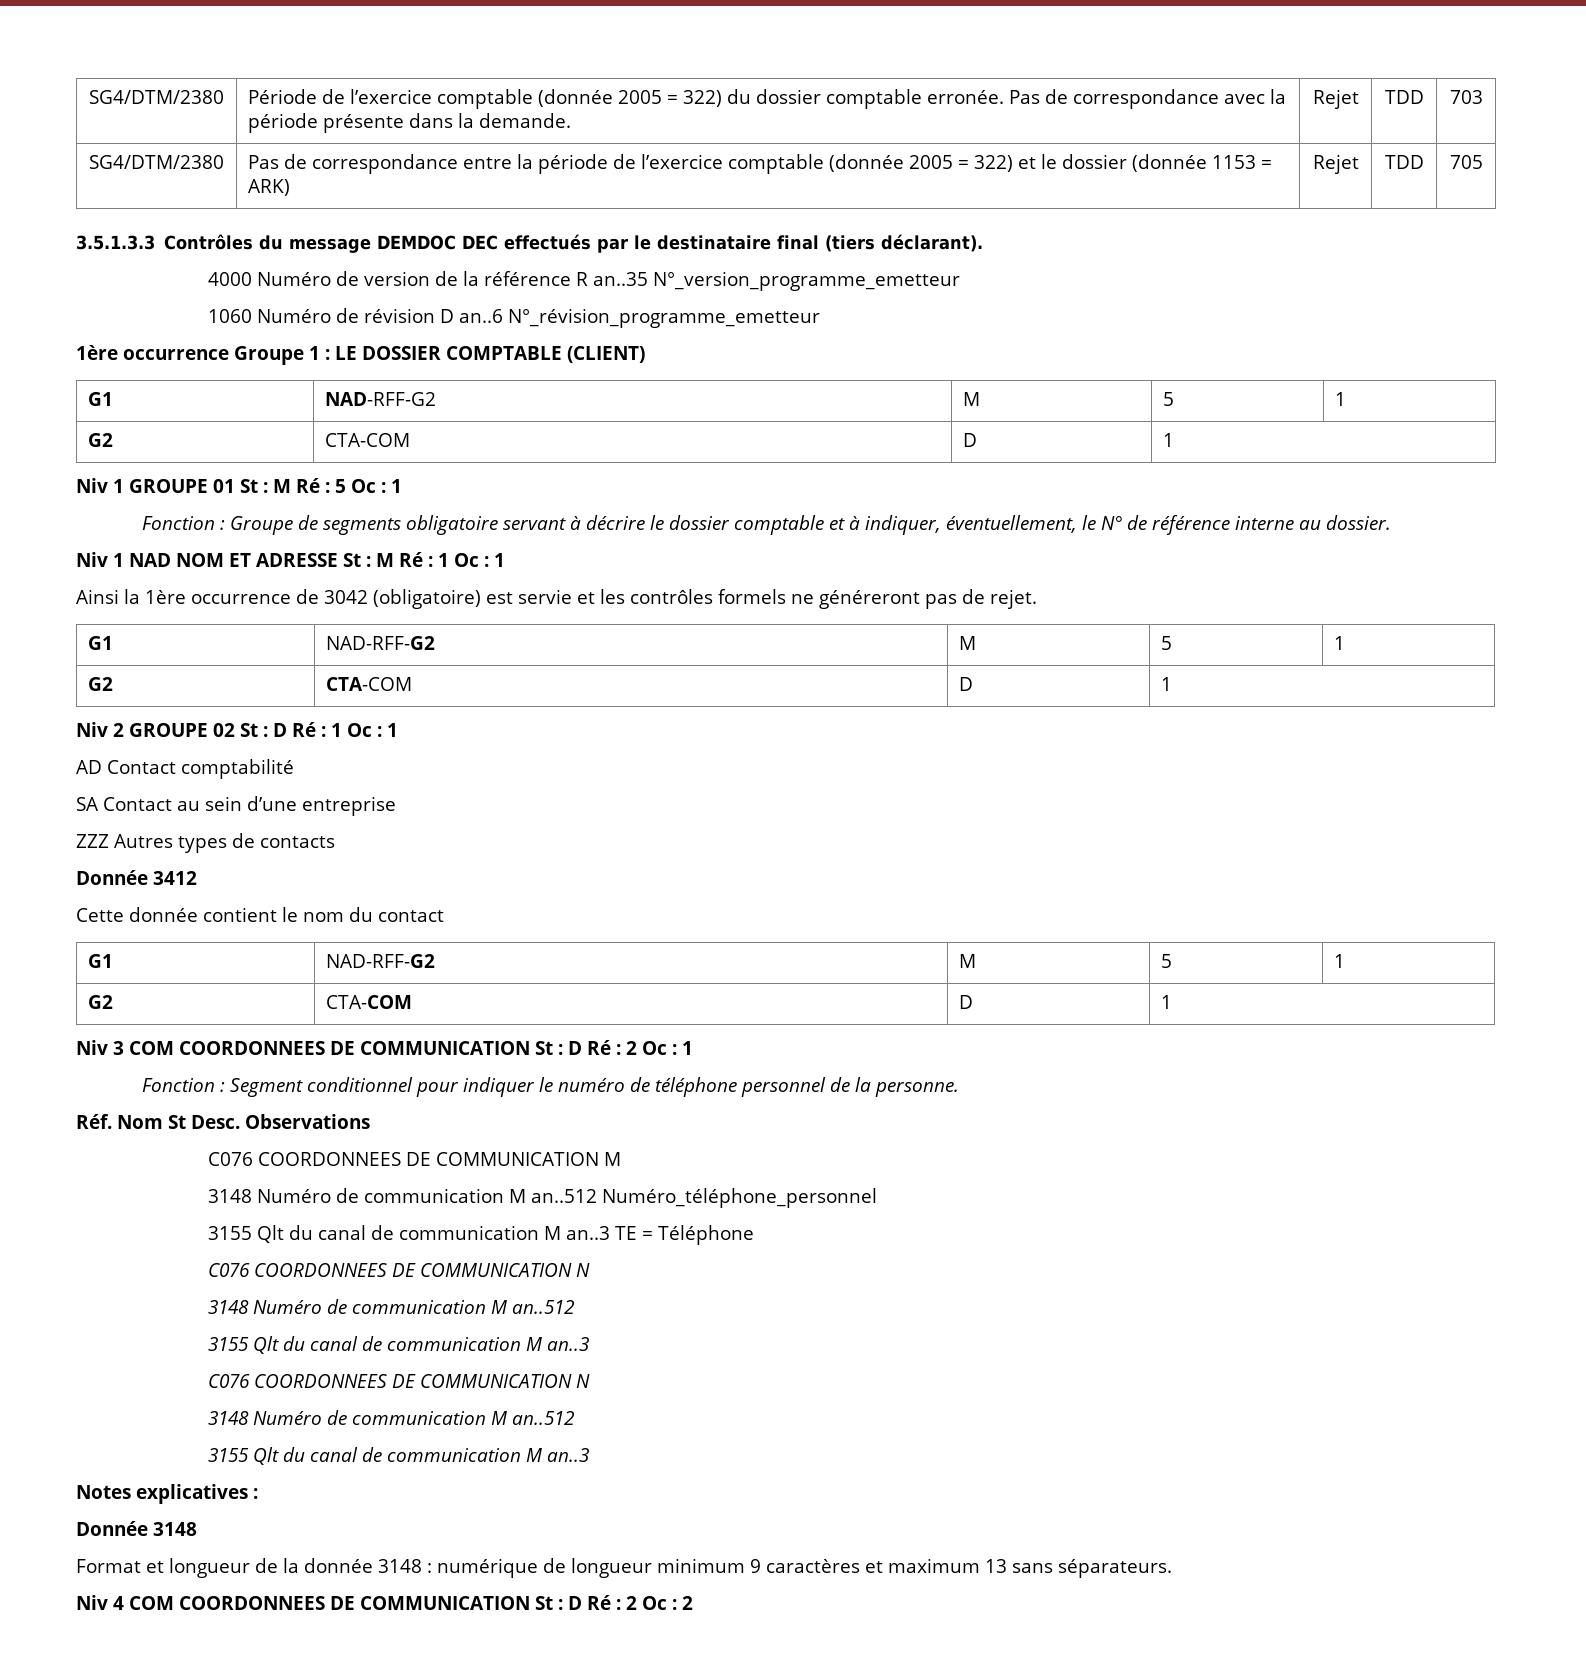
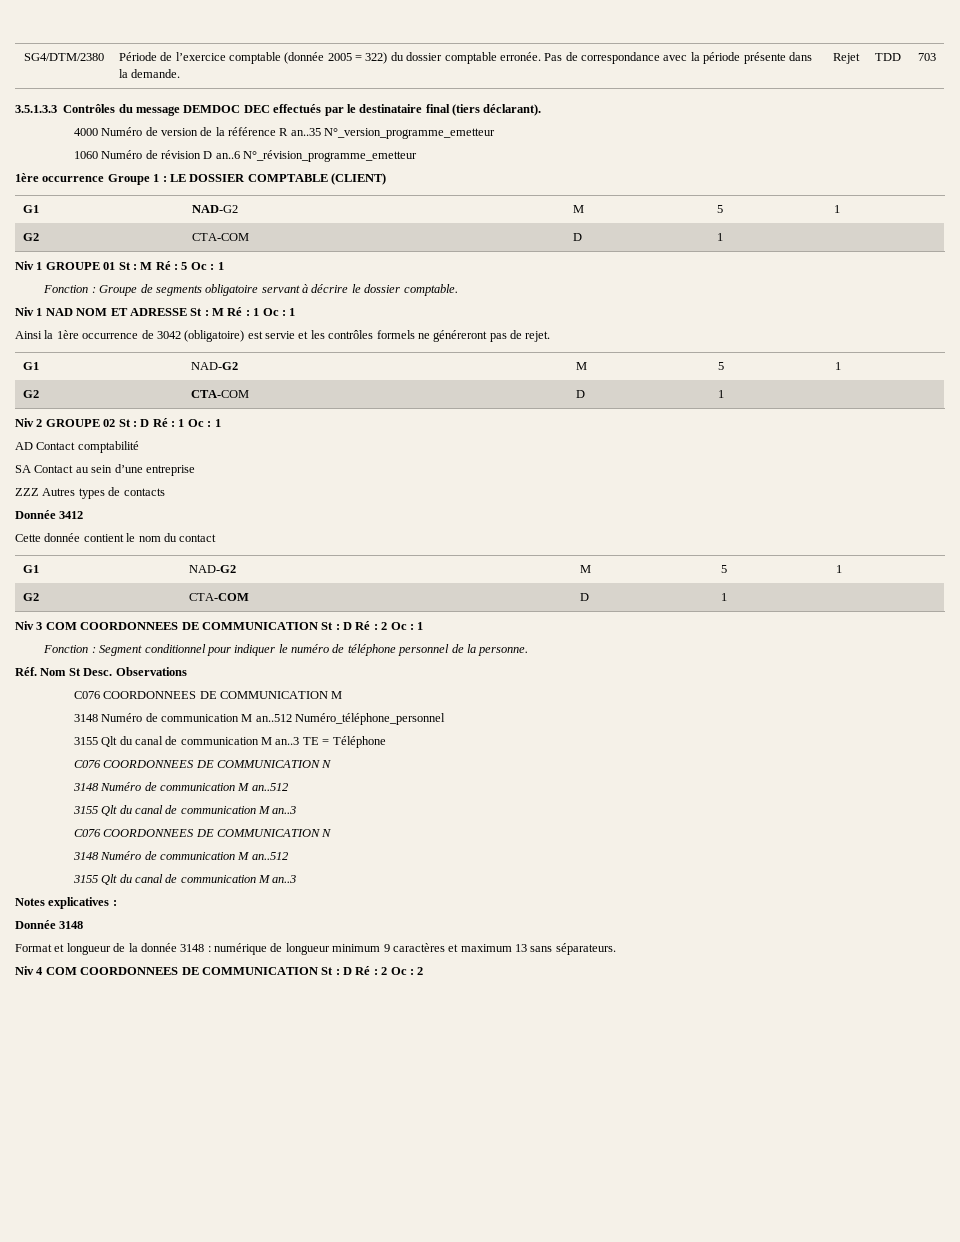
- SG4/DTM/2380 | Pas de correspondance entre la période de l’exercice comptable (donnée 2005 = 322) et le dossier (donnée 1153 = ARK) | Rejet | TDD | 705
  1ère occurrence Groupe 1 : LE DOSSIER COMPTABLE (CLIENT)
- G1 | NAD-RFF-G2 | M | 5 | 1
+ G1 | NAD-G2 | M | 5 | 1
- Fonction : Groupe de segments obligatoire servant à décrire le dossier comptable et à indiquer, éventuellement, le N° de référence interne au dossier.
+ Fonction : Groupe de segments obligatoire servant à décrire le dossier comptable.
  Ainsi la 1ère occurrence de 3042 (obligatoire) est servie et les contrôles formels ne généreront pas de rejet.
- G1 | NAD-RFF-G2 | M | 5 | 1
+ G1 | NAD-G2 | M | 5 | 1
  Cette donnée contient le nom du contact
- G1 | NAD-RFF-G2 | M | 5 | 1
+ G1 | NAD-G2 | M | 5 | 1

